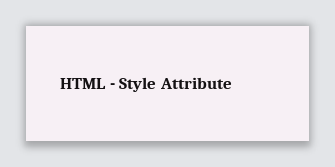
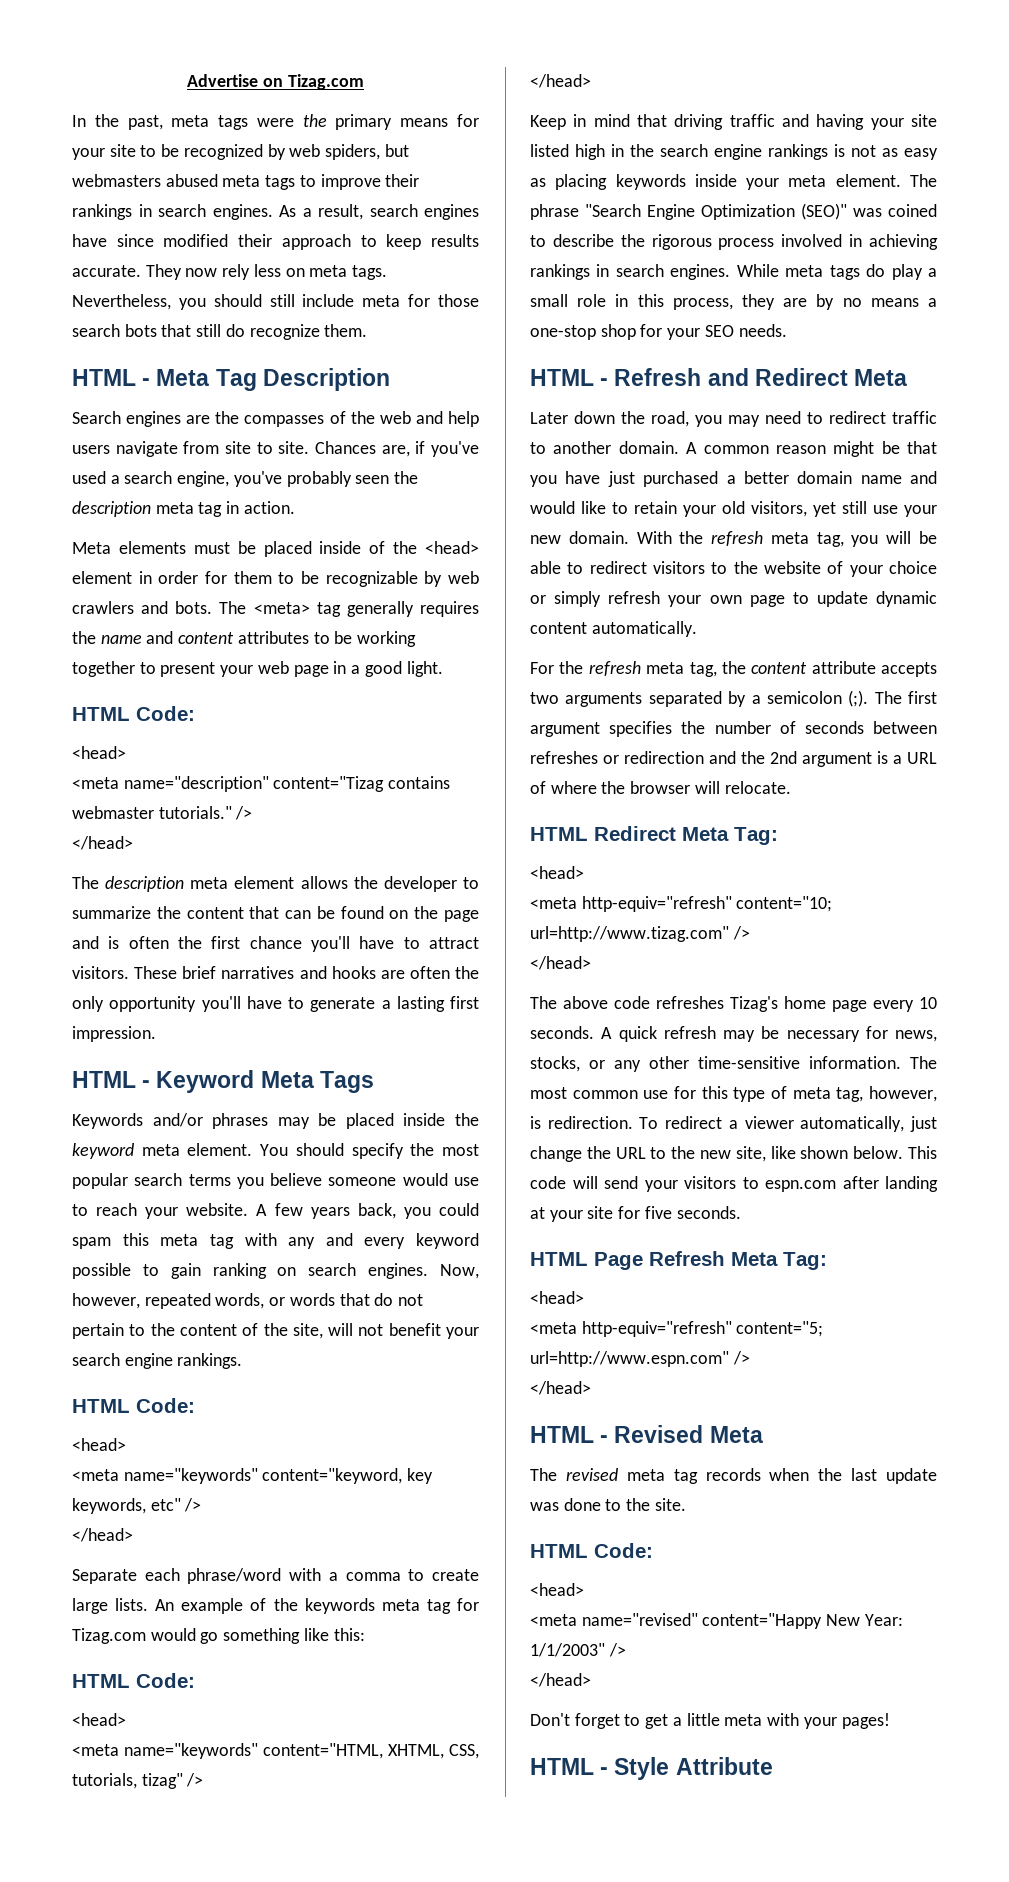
+ Advertise on Tizag.com
+ In the past, meta tags were the primary means for your site to be recognized by web spiders, but webmasters abused meta tags to improve their rankings in search engines. As a result, search engines have since modified their approach to keep results accurate. They now rely less on meta tags. Nevertheless, you should still include meta for those search bots that still do recognize them.
+ HTML - Meta Tag Description
+ Search engines are the compasses of the web and help users navigate from site to site. Chances are, if you've used a search engine, you've probably seen the description meta tag in action.
+ Meta elements must be placed inside of the <head> element in order for them to be recognizable by web crawlers and bots. The <meta> tag generally requires the name and content attributes to be working together to present your web page in a good light.
+ HTML Code:
+ <head>
+ <meta name="description" content="Tizag contains webmaster tutorials." />
+ </head>
+ The description meta element allows the developer to summarize the content that can be found on the page and is often the first chance you'll have to attract visitors. These brief narratives and hooks are often the only opportunity you'll have to generate a lasting first impression.
+ HTML - Keyword Meta Tags
+ Keywords and/or phrases may be placed inside the keyword meta element. You should specify the most popular search terms you believe someone would use to reach your website. A few years back, you could spam this meta tag with any and every keyword possible to gain ranking on search engines. Now, however, repeated words, or words that do not pertain to the content of the site, will not benefit your search engine rankings.
+ HTML Code:
+ <head>
+ <meta name="keywords" content="keyword, key keywords, etc" />
+ </head>
+ Separate each phrase/word with a comma to create large lists. An example of the keywords meta tag for Tizag.com would go something like this:
+ HTML Code:
+ <head>
+ <meta name="keywords" content="HTML, XHTML, CSS, tutorials, tizag" />
+ </head>
+ Keep in mind that driving traffic and having your site listed high in the search engine rankings is not as easy as placing keywords inside your meta element. The phrase "Search Engine Optimization (SEO)" was coined to describe the rigorous process involved in achieving rankings in search engines. While meta tags do play a small role in this process, they are by no means a one-stop shop for your SEO needs.
+ HTML - Refresh and Redirect Meta
+ Later down the road, you may need to redirect traffic to another domain. A common reason might be that you have just purchased a better domain name and would like to retain your old visitors, yet still use your new domain. With the refresh meta tag, you will be able to redirect visitors to the website of your choice or simply refresh your own page to update dynamic content automatically.
+ For the refresh meta tag, the content attribute accepts two arguments separated by a semicolon (;). The first argument specifies the number of seconds between refreshes or redirection and the 2nd argument is a URL of where the browser will relocate.
+ HTML Redirect Meta Tag:
+ <head>
+ <meta http-equiv="refresh" content="10; url=http://www.tizag.com" />
+ </head>
+ The above code refreshes Tizag's home page every 10 seconds. A quick refresh may be necessary for news, stocks, or any other time-sensitive information. The most common use for this type of meta tag, however, is redirection. To redirect a viewer automatically, just change the URL to the new site, like shown below. This code will send your visitors to espn.com after landing at your site for five seconds.
+ HTML Page Refresh Meta Tag:
+ <head>
+ <meta http-equiv="refresh" content="5; url=http://www.espn.com" />
+ </head>
+ HTML - Revised Meta
+ The revised meta tag records when the last update was done to the site.
+ HTML Code:
+ <head>
+ <meta name="revised" content="Happy New Year: 1/1/2003" />
+ </head>
+ Don't forget to get a little meta with your pages!

